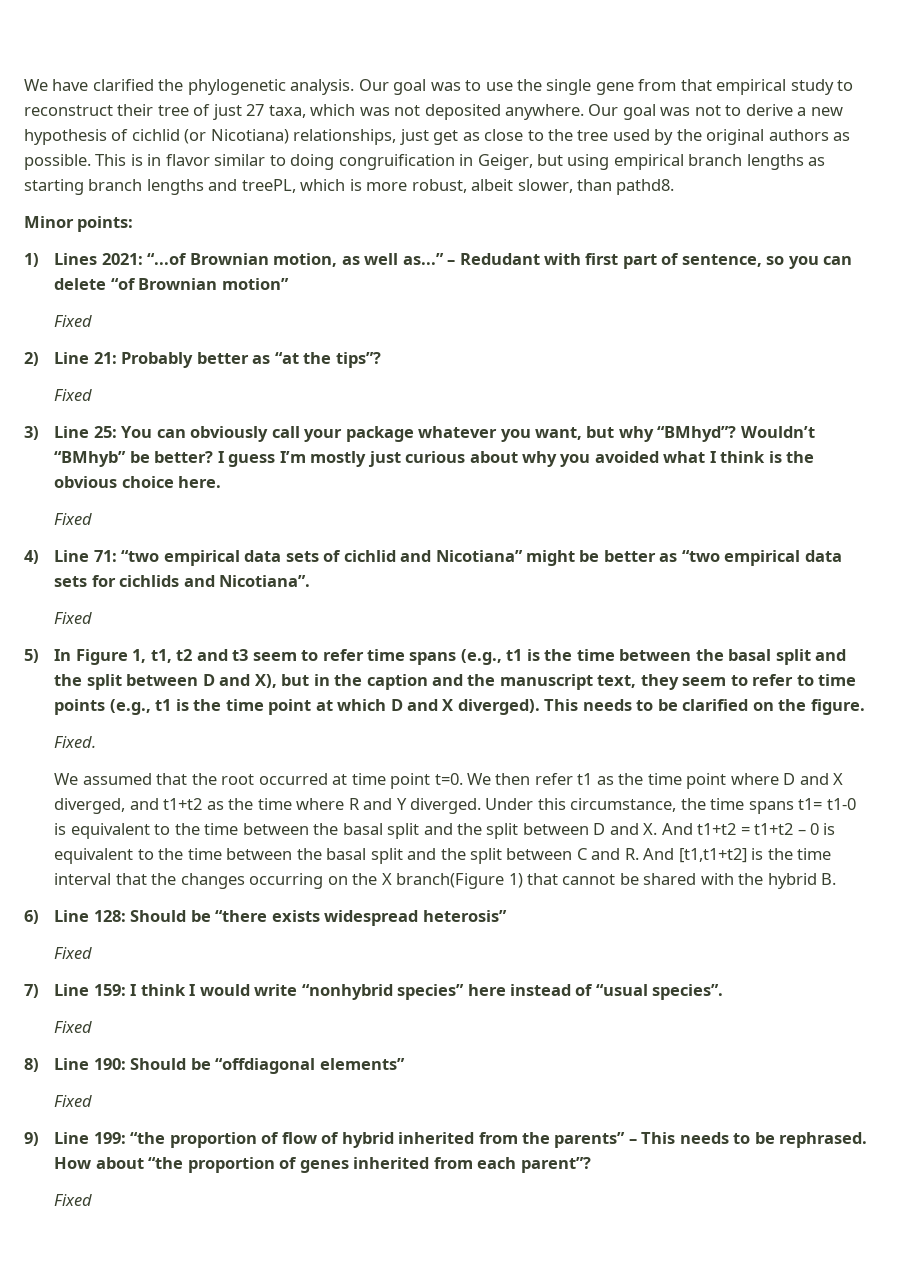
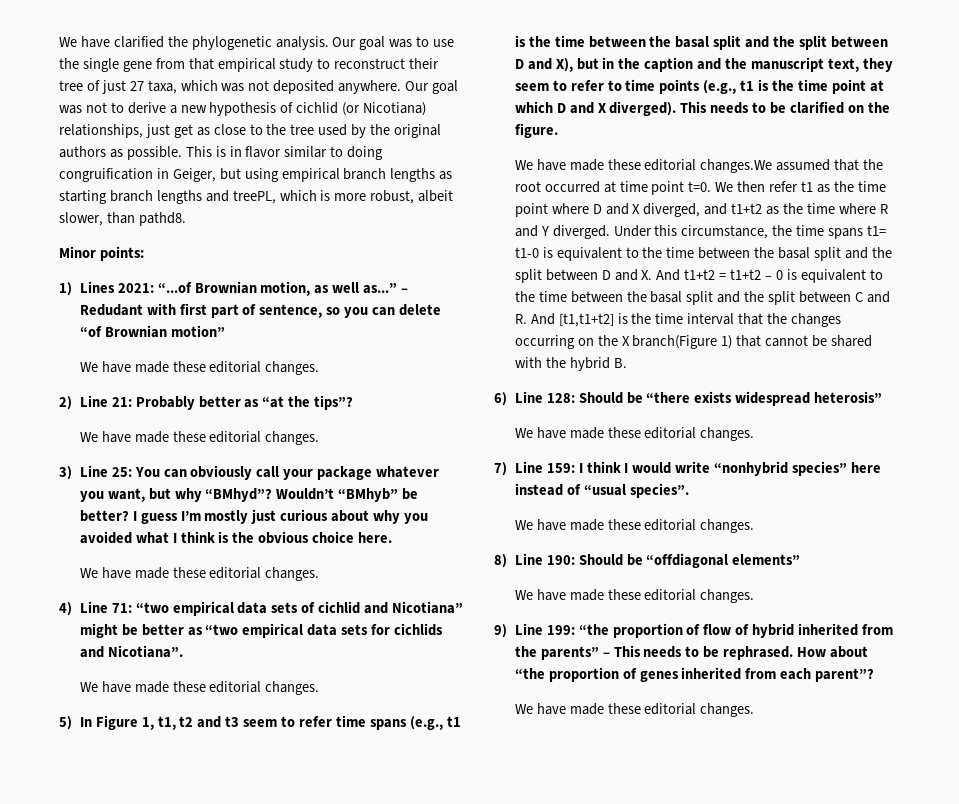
  – Redudant with first part of sentence, so you can delete “of Brownian motion”
- Fixed
+ We have made these editorial changes.
  2) Line 21: Probably better as “at the tips”?
- Fixed
+ We have made these editorial changes.
  I guess I’m mostly just curious about why you avoided what I think is the obvious choice here.
- Fixed
+ We have made these editorial changes.
  4) Line 71: “two empirical data sets of cichlid and Nicotiana” might be better as “two empirical data sets for cichlids and Nicotiana”.
- Fixed
+ We have made these editorial changes.
- Fixed.
- We assumed that the root occurred at time point t=0.
+ We have made these editorial changes.We assumed that the root occurred at time point t=0.
  6) Line 128: Should be “there exists widespread heterosis”
- Fixed
+ We have made these editorial changes.
  7) Line 159: I think I would write “nonhybrid species” here instead of “usual species”.
- Fixed
+ We have made these editorial changes.
  8) Line 190: Should be “offdiagonal elements”
- Fixed
+ We have made these editorial changes.
  How about “the proportion of genes inherited from each parent”?
- Fixed
+ We have made these editorial changes.

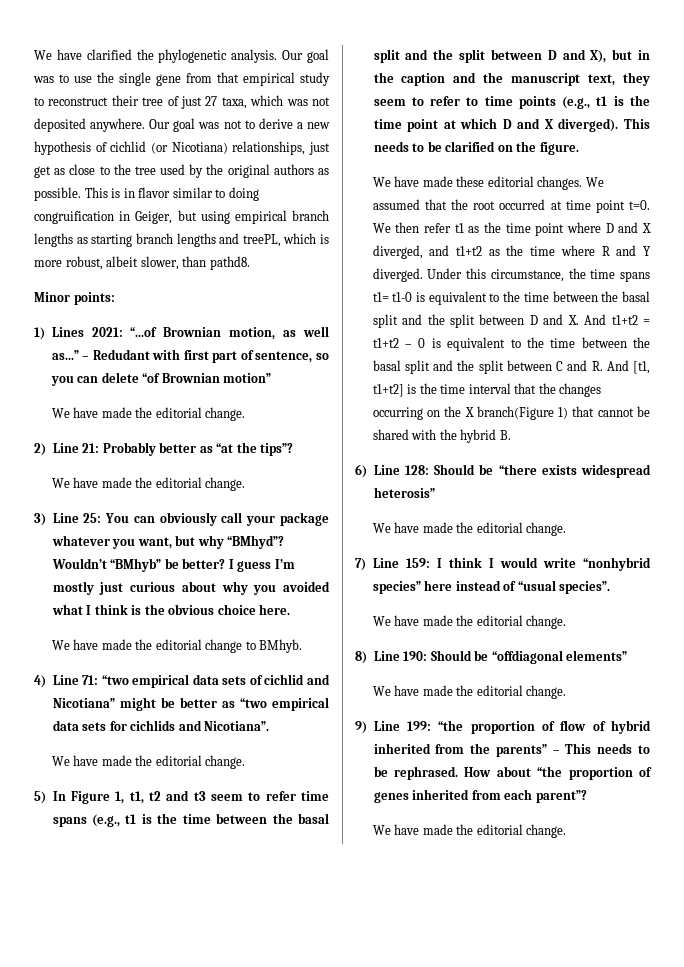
  – Redudant with first part of sentence, so you can delete “of Brownian motion”
- We have made these editorial changes.
+ We have made the editorial change.
  2) Line 21: Probably better as “at the tips”?
- We have made these editorial changes.
+ We have made the editorial change.
  I guess I’m mostly just curious about why you avoided what I think is the obvious choice here.
- We have made these editorial changes.
+ We have made the editorial change to BMhyb.
  4) Line 71: “two empirical data sets of cichlid and Nicotiana” might be better as “two empirical data sets for cichlids and Nicotiana”.
- We have made these editorial changes.
+ We have made the editorial change.
- We have made these editorial changes.We assumed that the root occurred at time point t=0.
+ We have made these editorial changes. We assumed that the root occurred at time point t=0.
- Under this circumstance, the time spans t1= t1-0 is equivalent to the time between the basal split and the split between D and X. And t1+t2 = t1+t2 – 0 is equivalent to the time between the basal split and the split between C and R. And [t1,t1+t2] is the time interval that the changes occurring on the X branch(Figure 1) that cannot be shared with the hybrid B.
+ Under this circumstance, the time spans t1= t1-0 is equivalent to the time between the basal split and the split between D and X. And t1+t2 = t1+t2 – 0 is equivalent to the time between the basal split and the split between C and R. And [t1, t1+t2] is the time interval that the changes occurring on the X branch(Figure 1) that cannot be shared with the hybrid B.
  6) Line 128: Should be “there exists widespread heterosis”
- We have made these editorial changes.
+ We have made the editorial change.
  7) Line 159: I think I would write “nonhybrid species” here instead of “usual species”.
- We have made these editorial changes.
+ We have made the editorial change.
  8) Line 190: Should be “offdiagonal elements”
- We have made these editorial changes.
+ We have made the editorial change.
  How about “the proportion of genes inherited from each parent”?
- We have made these editorial changes.
+ We have made the editorial change.

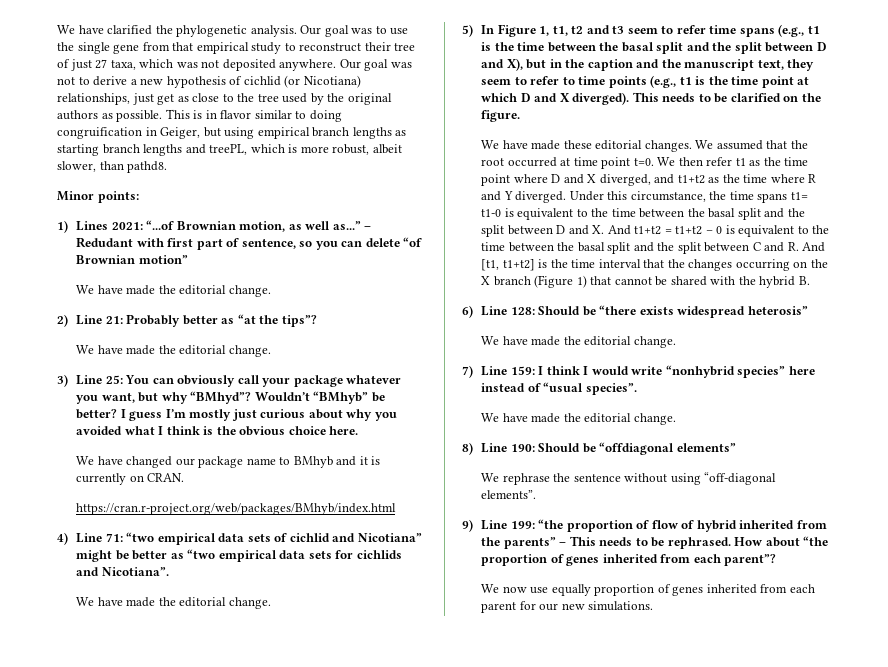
- We have made the editorial change to BMhyb.
+ We have changed our package name to BMhyb and it is currently on CRAN.
+ https://cran.r-project.org/web/packages/BMhyb/index.html
- Under this circumstance, the time spans t1= t1-0 is equivalent to the time between the basal split and the split between D and X. And t1+t2 = t1+t2 – 0 is equivalent to the time between the basal split and the split between C and R. And [t1, t1+t2] is the time interval that the changes occurring on the X branch(Figure 1) that cannot be shared with the hybrid B.
+ Under this circumstance, the time spans t1= t1-0 is equivalent to the time between the basal split and the split between D and X. And t1+t2 = t1+t2 – 0 is equivalent to the time between the basal split and the split between C and R. And [t1, t1+t2] is the time interval that the changes occurring on the X branch (Figure 1) that cannot be shared with the hybrid B.
  8) Line 190: Should be “offdiagonal elements”
- We have made the editorial change.
+ We rephrase the sentence without using “off-diagonal elements”.
  How about “the proportion of genes inherited from each parent”?
- We have made the editorial change.
+ We now use equally proportion of genes inherited from each parent for our new simulations.

